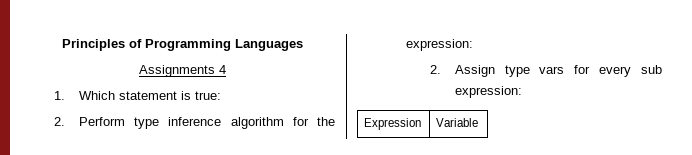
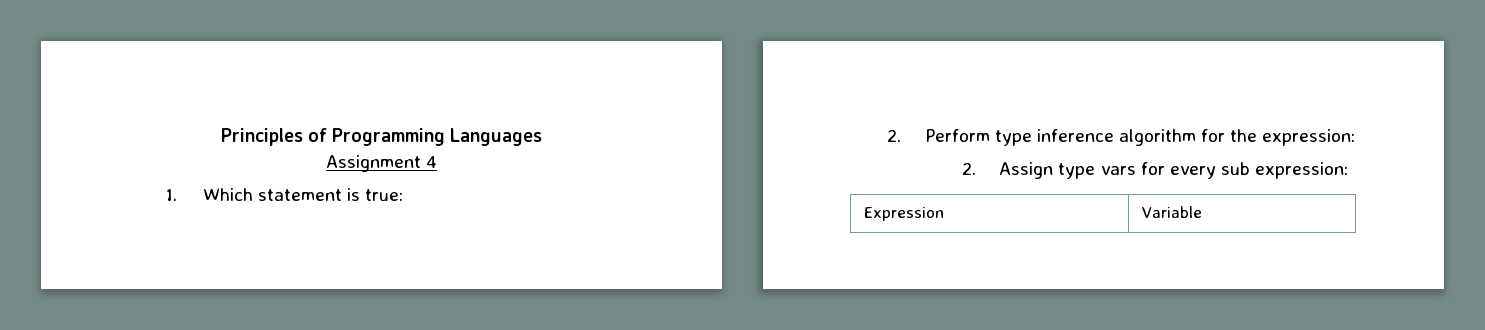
- Assignments 4
+ Assignment 4

